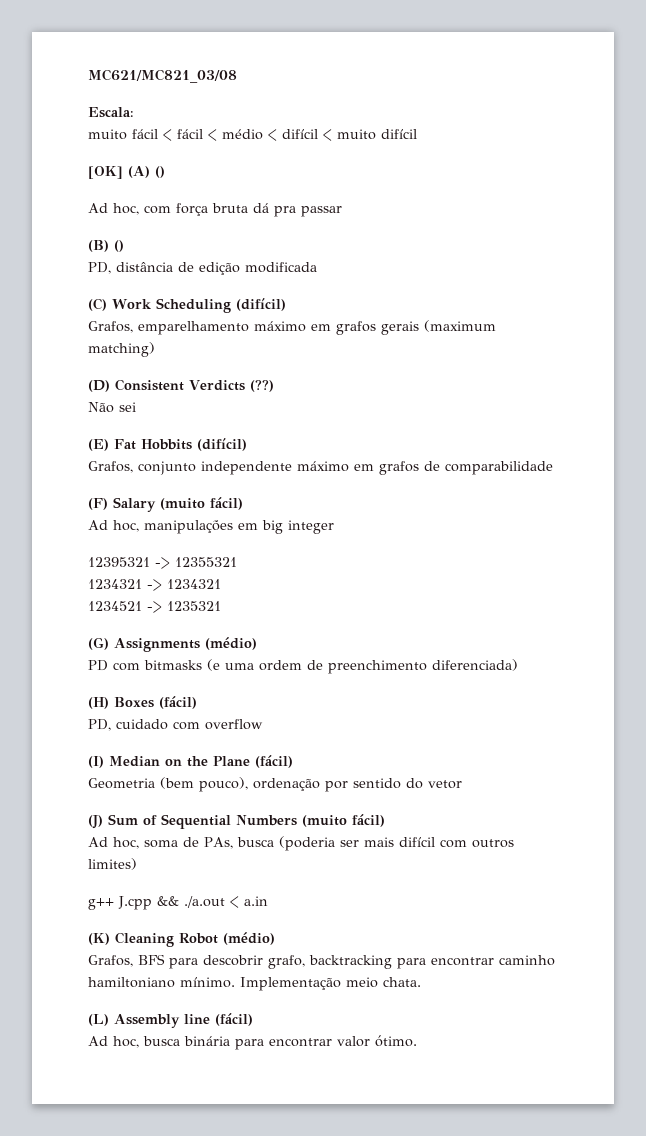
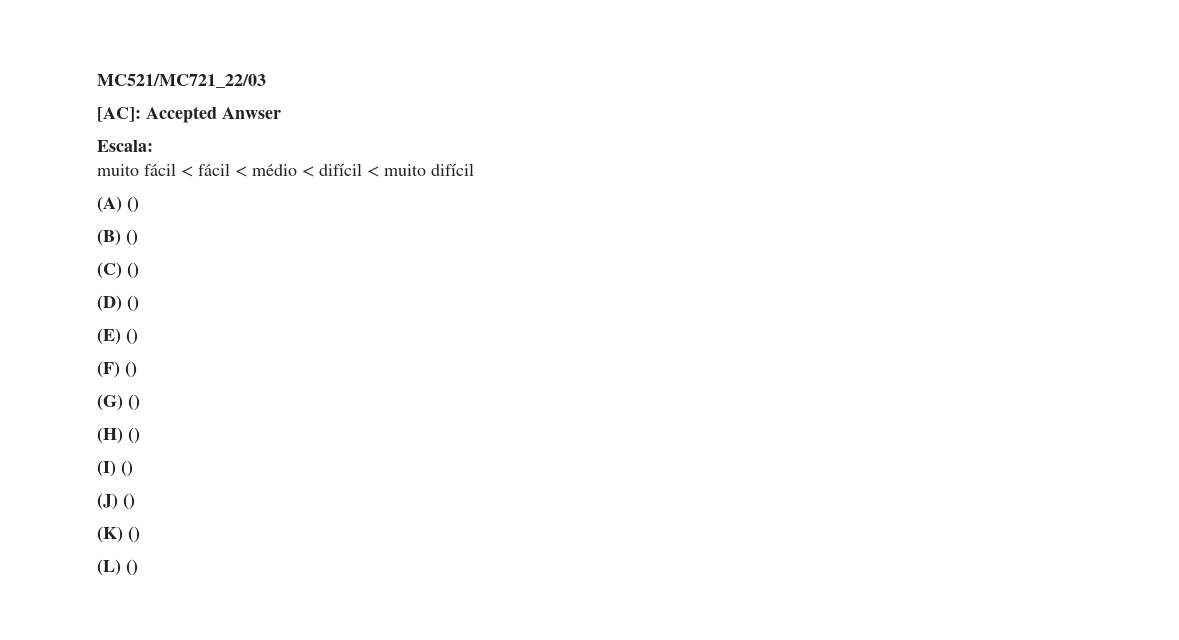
- MC621/MC821_03/08
+ MC521/MC721_22/03
+ [AC]: Accepted Anwser
- [OK] (A) ()
+ (A) ()
- Ad hoc, com força bruta dá pra passar
  (B) ()
- PD, distância de edição modificada
- (C) Work Scheduling (difícil)
- Grafos, emparelhamento máximo em grafos gerais (maximum matching)
- (D) Consistent Verdicts (??)
- Não sei
- (E) Fat Hobbits (difícil)
- Grafos, conjunto independente máximo em grafos de comparabilidade
- (F) Salary (muito fácil)
- Ad hoc, manipulações em big integer
- 12395321 -> 12355321
- 1234321 -> 1234321
- 1234521 -> 1235321
- (G) Assignments (médio)
- PD com bitmasks (e uma ordem de preenchimento diferenciada)
- (H) Boxes (fácil)
- PD, cuidado com overflow
- (I) Median on the Plane (fácil)
- Geometria (bem pouco), ordenação por sentido do vetor
- (J) Sum of Sequential Numbers (muito fácil)
- Ad hoc, soma de PAs, busca (poderia ser mais difícil com outros limites)
- g++ J.cpp && ./a.out < a.in
- (K) Cleaning Robot (médio)
- Grafos, BFS para descobrir grafo, backtracking para encontrar caminho hamiltoniano mínimo. Implementação meio chata.
- (L) Assembly line (fácil)
- Ad hoc, busca binária para encontrar valor ótimo.
+ (C) ()
+ (D) ()
+ (E) ()
+ (F) ()
+ (G) ()
+ (H) ()
+ (I) ()
+ (J) ()
+ (K) ()
+ (L) ()

